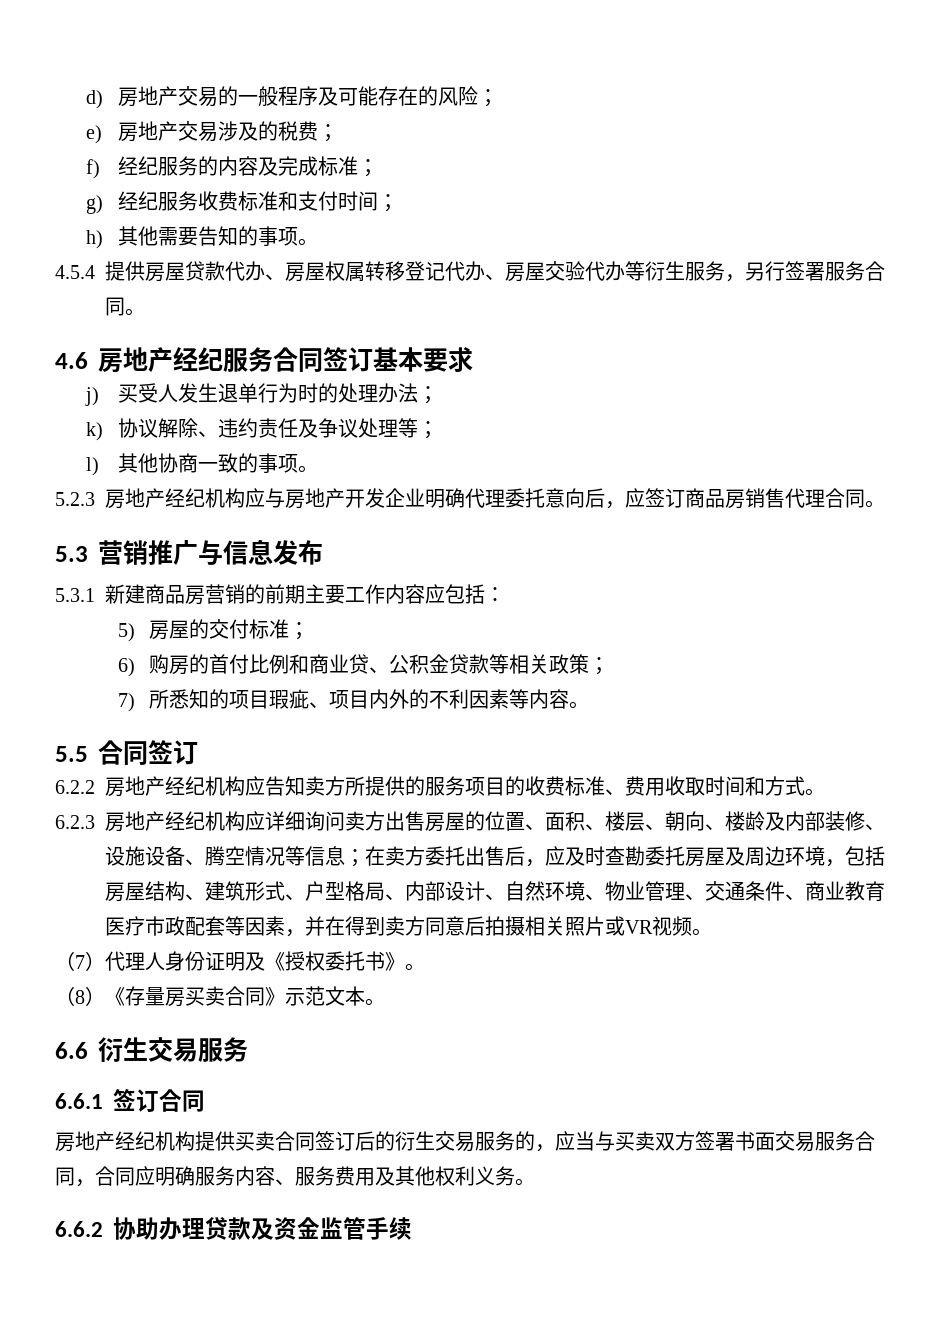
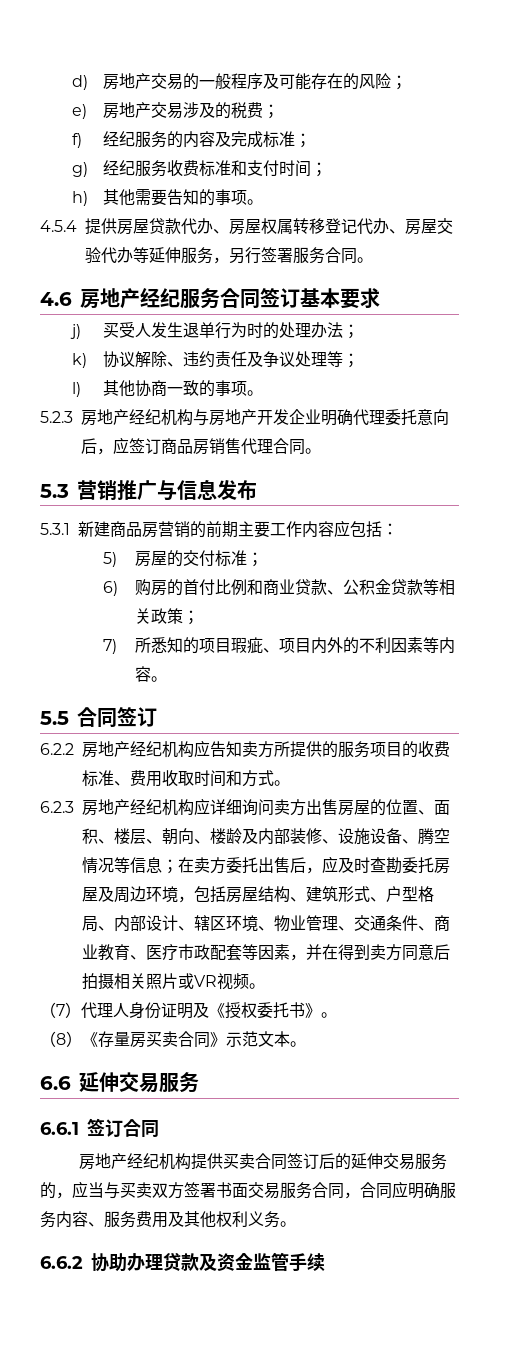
- 4.5.4提供房屋贷款代办、房屋权属转移登记代办、房屋交验代办等衍生服务，另行签署服务合同。
+ 4.5.4提供房屋贷款代办、房屋权属转移登记代办、房屋交验代办等延伸服务，另行签署服务合同。
- 5.2.3房地产经纪机构应与房地产开发企业明确代理委托意向后，应签订商品房销售代理合同。
+ 5.2.3房地产经纪机构与房地产开发企业明确代理委托意向后，应签订商品房销售代理合同。
- 6)购房的首付比例和商业贷、公积金贷款等相关政策；
+ 6)购房的首付比例和商业贷款、公积金贷款等相关政策；
- 在卖方委托出售后，应及时查勘委托房屋及周边环境，包括房屋结构、建筑形式、户型格局、内部设计、自然环境、物业管理、交通条件、商业教育医疗市政配套等因素，并在得到卖方同意后拍摄相关照片或VR视频。
+ 在卖方委托出售后，应及时查勘委托房屋及周边环境，包括房屋结构、建筑形式、户型格局、内部设计、辖区环境、物业管理、交通条件、商业教育、医疗市政配套等因素，并在得到卖方同意后拍摄相关照片或VR视频。
- 6.6衍生交易服务
+ 6.6延伸交易服务
- 房地产经纪机构提供买卖合同签订后的衍生交易服务的，应当与买卖双方签署书面交易服务合同，合同应明确服务内容、服务费用及其他权利义务。
+ 房地产经纪机构提供买卖合同签订后的延伸交易服务的，应当与买卖双方签署书面交易服务合同，合同应明确服务内容、服务费用及其他权利义务。

